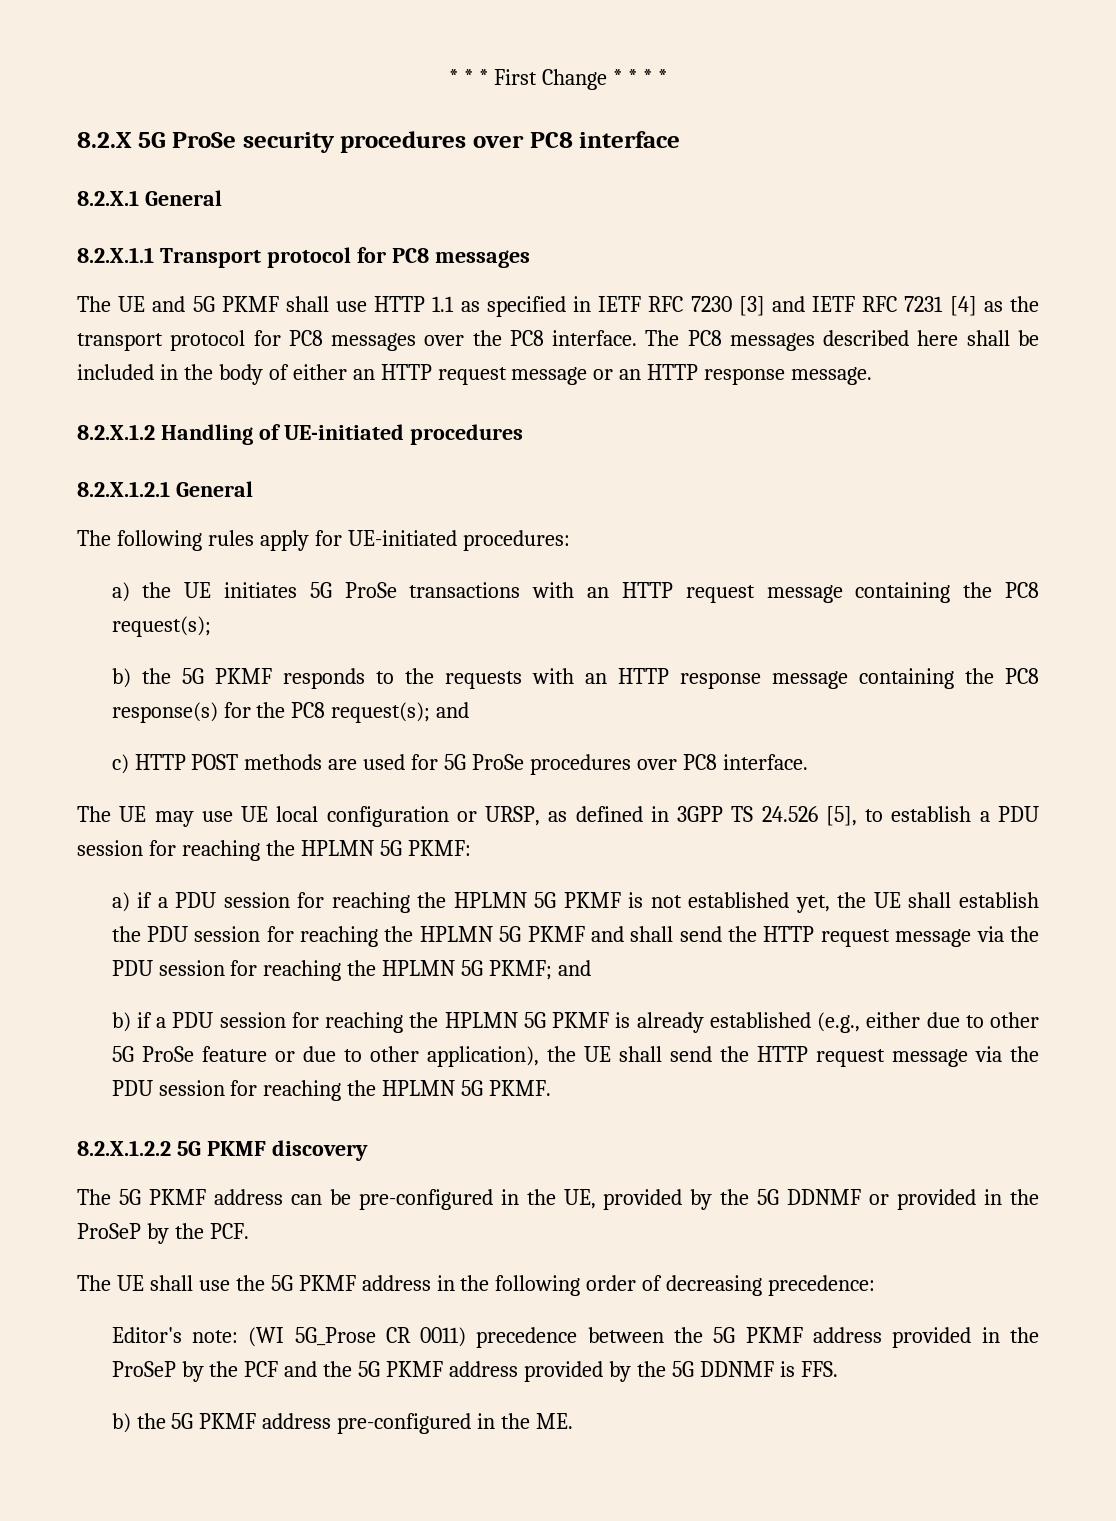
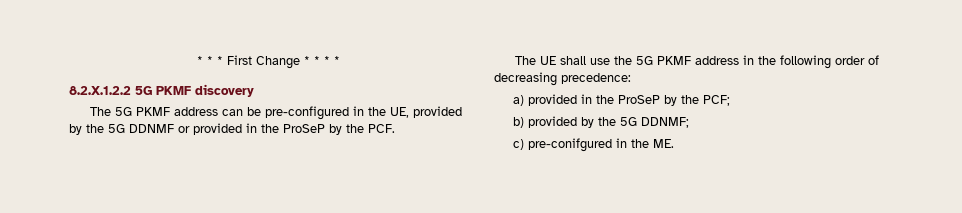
- 8.2.X 5G ProSe security procedures over PC8 interface
- 8.2.X.1 General
- 8.2.X.1.1 Transport protocol for PC8 messages
- The UE and 5G PKMF shall use HTTP 1.1 as specified in IETF RFC 7230 [3] and IETF RFC 7231 [4] as the transport protocol for PC8 messages over the PC8 interface. The PC8 messages described here shall be included in the body of either an HTTP request message or an HTTP response message.
- 8.2.X.1.2 Handling of UE-initiated procedures
- 8.2.X.1.2.1 General
- The following rules apply for UE-initiated procedures:
- a) the UE initiates 5G ProSe transactions with an HTTP request message containing the PC8 request(s);
- b) the 5G PKMF responds to the requests with an HTTP response message containing the PC8 response(s) for the PC8 request(s); and
- c) HTTP POST methods are used for 5G ProSe procedures over PC8 interface.
- The UE may use UE local configuration or URSP, as defined in 3GPP TS 24.526 [5], to establish a PDU session for reaching the HPLMN 5G PKMF:
- a) if a PDU session for reaching the HPLMN 5G PKMF is not established yet, the UE shall establish the PDU session for reaching the HPLMN 5G PKMF and shall send the HTTP request message via the PDU session for reaching the HPLMN 5G PKMF; and
- b) if a PDU session for reaching the HPLMN 5G PKMF is already established (e.g., either due to other 5G ProSe feature or due to other application), the UE shall send the HTTP request message via the PDU session for reaching the HPLMN 5G PKMF.
- Editor's note: (WI 5G_Prose CR 0011) precedence between the 5G PKMF address provided in the ProSeP by the PCF and the 5G PKMF address provided by the 5G DDNMF is FFS.
- b) the 5G PKMF address pre-configured in the ME.
+ a) provided in the ProSeP by the PCF;
+ b) provided by the 5G DDNMF;
+ c) pre-conifgured in the ME.

